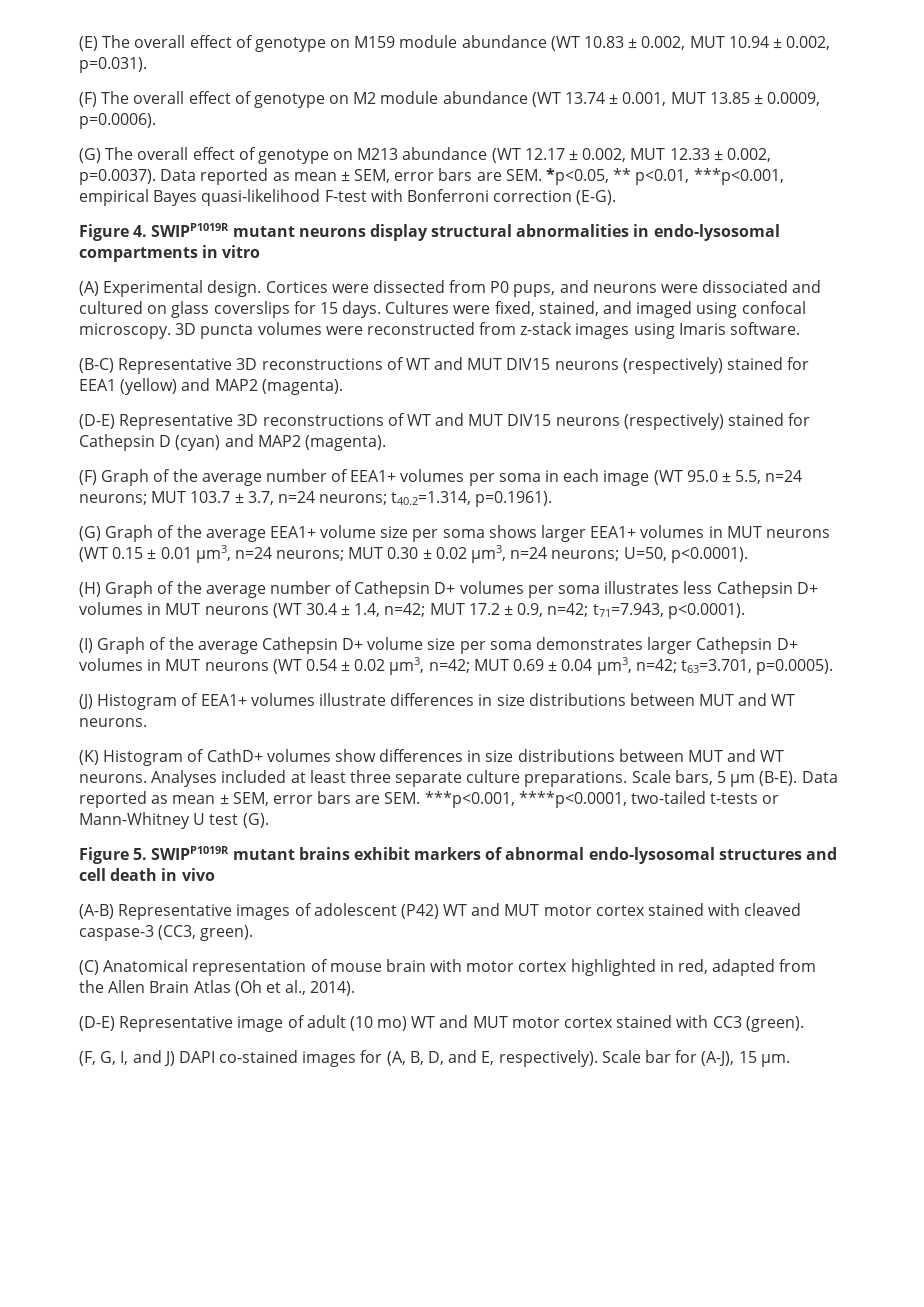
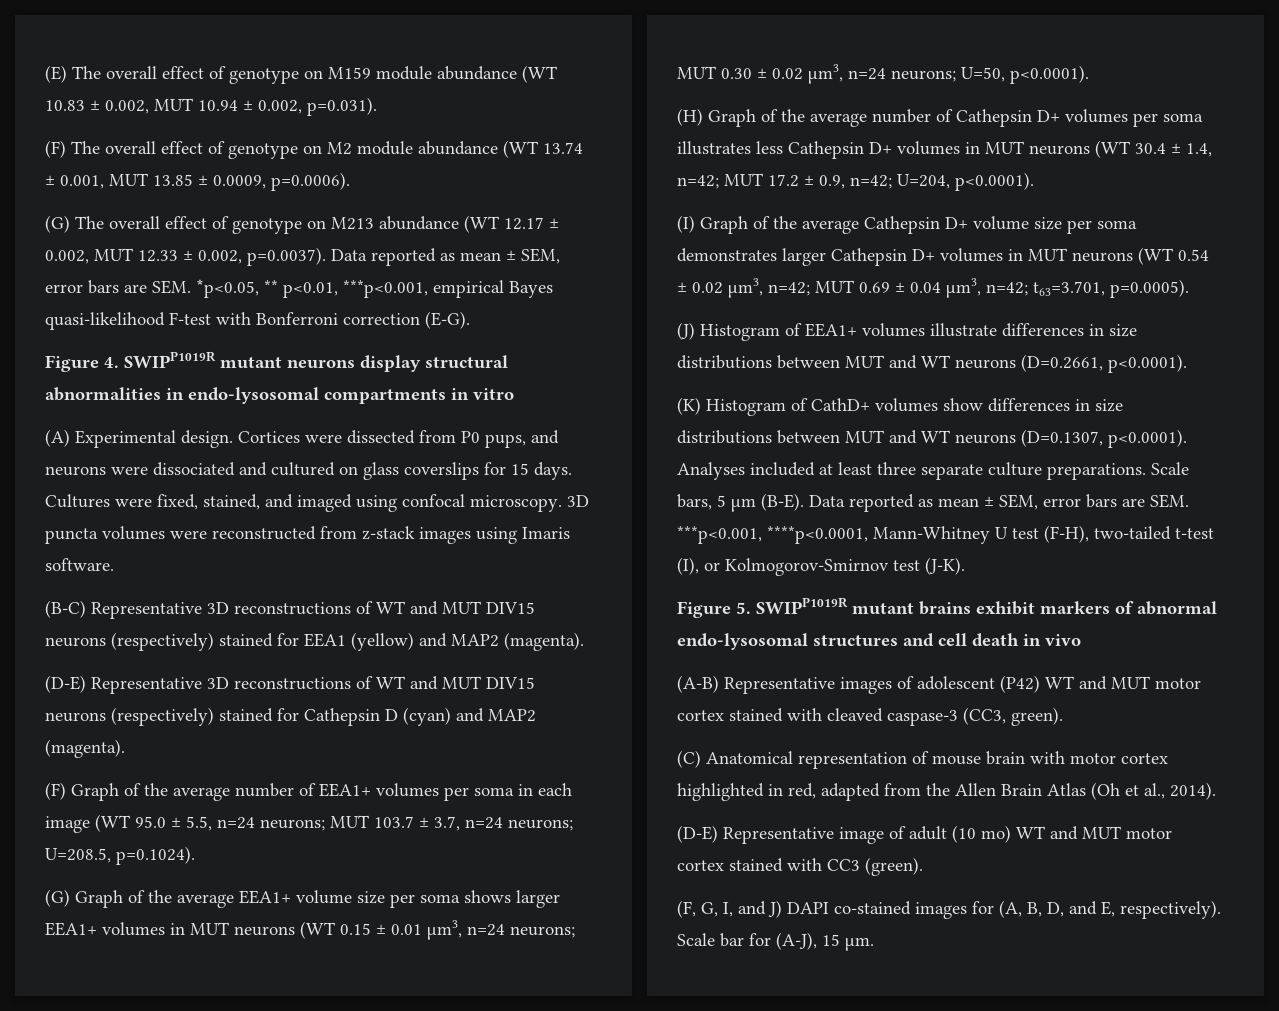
- (F) Graph of the average number of EEA1+ volumes per soma in each image (WT 95.0 ± 5.5, n=24 neurons; MUT 103.7 ± 3.7, n=24 neurons; t40.2=1.314, p=0.1961).
+ (F) Graph of the average number of EEA1+ volumes per soma in each image (WT 95.0 ± 5.5, n=24 neurons; MUT 103.7 ± 3.7, n=24 neurons; U=208.5, p=0.1024).
- (H) Graph of the average number of Cathepsin D+ volumes per soma illustrates less Cathepsin D+ volumes in MUT neurons (WT 30.4 ± 1.4, n=42; MUT 17.2 ± 0.9, n=42; t71=7.943, p<0.0001).
+ (H) Graph of the average number of Cathepsin D+ volumes per soma illustrates less Cathepsin D+ volumes in MUT neurons (WT 30.4 ± 1.4, n=42; MUT 17.2 ± 0.9, n=42; U=204, p<0.0001).
- (J) Histogram of EEA1+ volumes illustrate differences in size distributions between MUT and WT neurons.
+ (J) Histogram of EEA1+ volumes illustrate differences in size distributions between MUT and WT neurons (D=0.2661, p<0.0001).
- (K) Histogram of CathD+ volumes show differences in size distributions between MUT and WT neurons. Analyses included at least three separate culture preparations.
+ (K) Histogram of CathD+ volumes show differences in size distributions between MUT and WT neurons (D=0.1307, p<0.0001). Analyses included at least three separate culture preparations.
- Data reported as mean ± SEM, error bars are SEM. ***p<0.001, ****p<0.0001, two-tailed t-tests or Mann-Whitney U test (G).
+ Data reported as mean ± SEM, error bars are SEM. ***p<0.001, ****p<0.0001, Mann-Whitney U test (F-H), two-tailed t-test (I), or Kolmogorov-Smirnov test (J-K).

